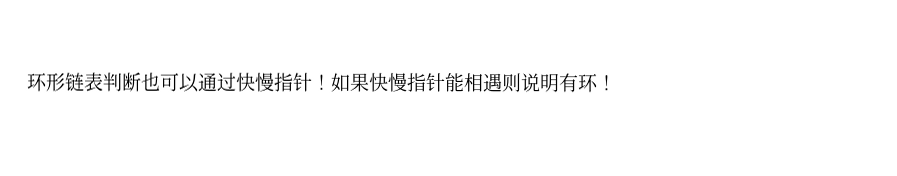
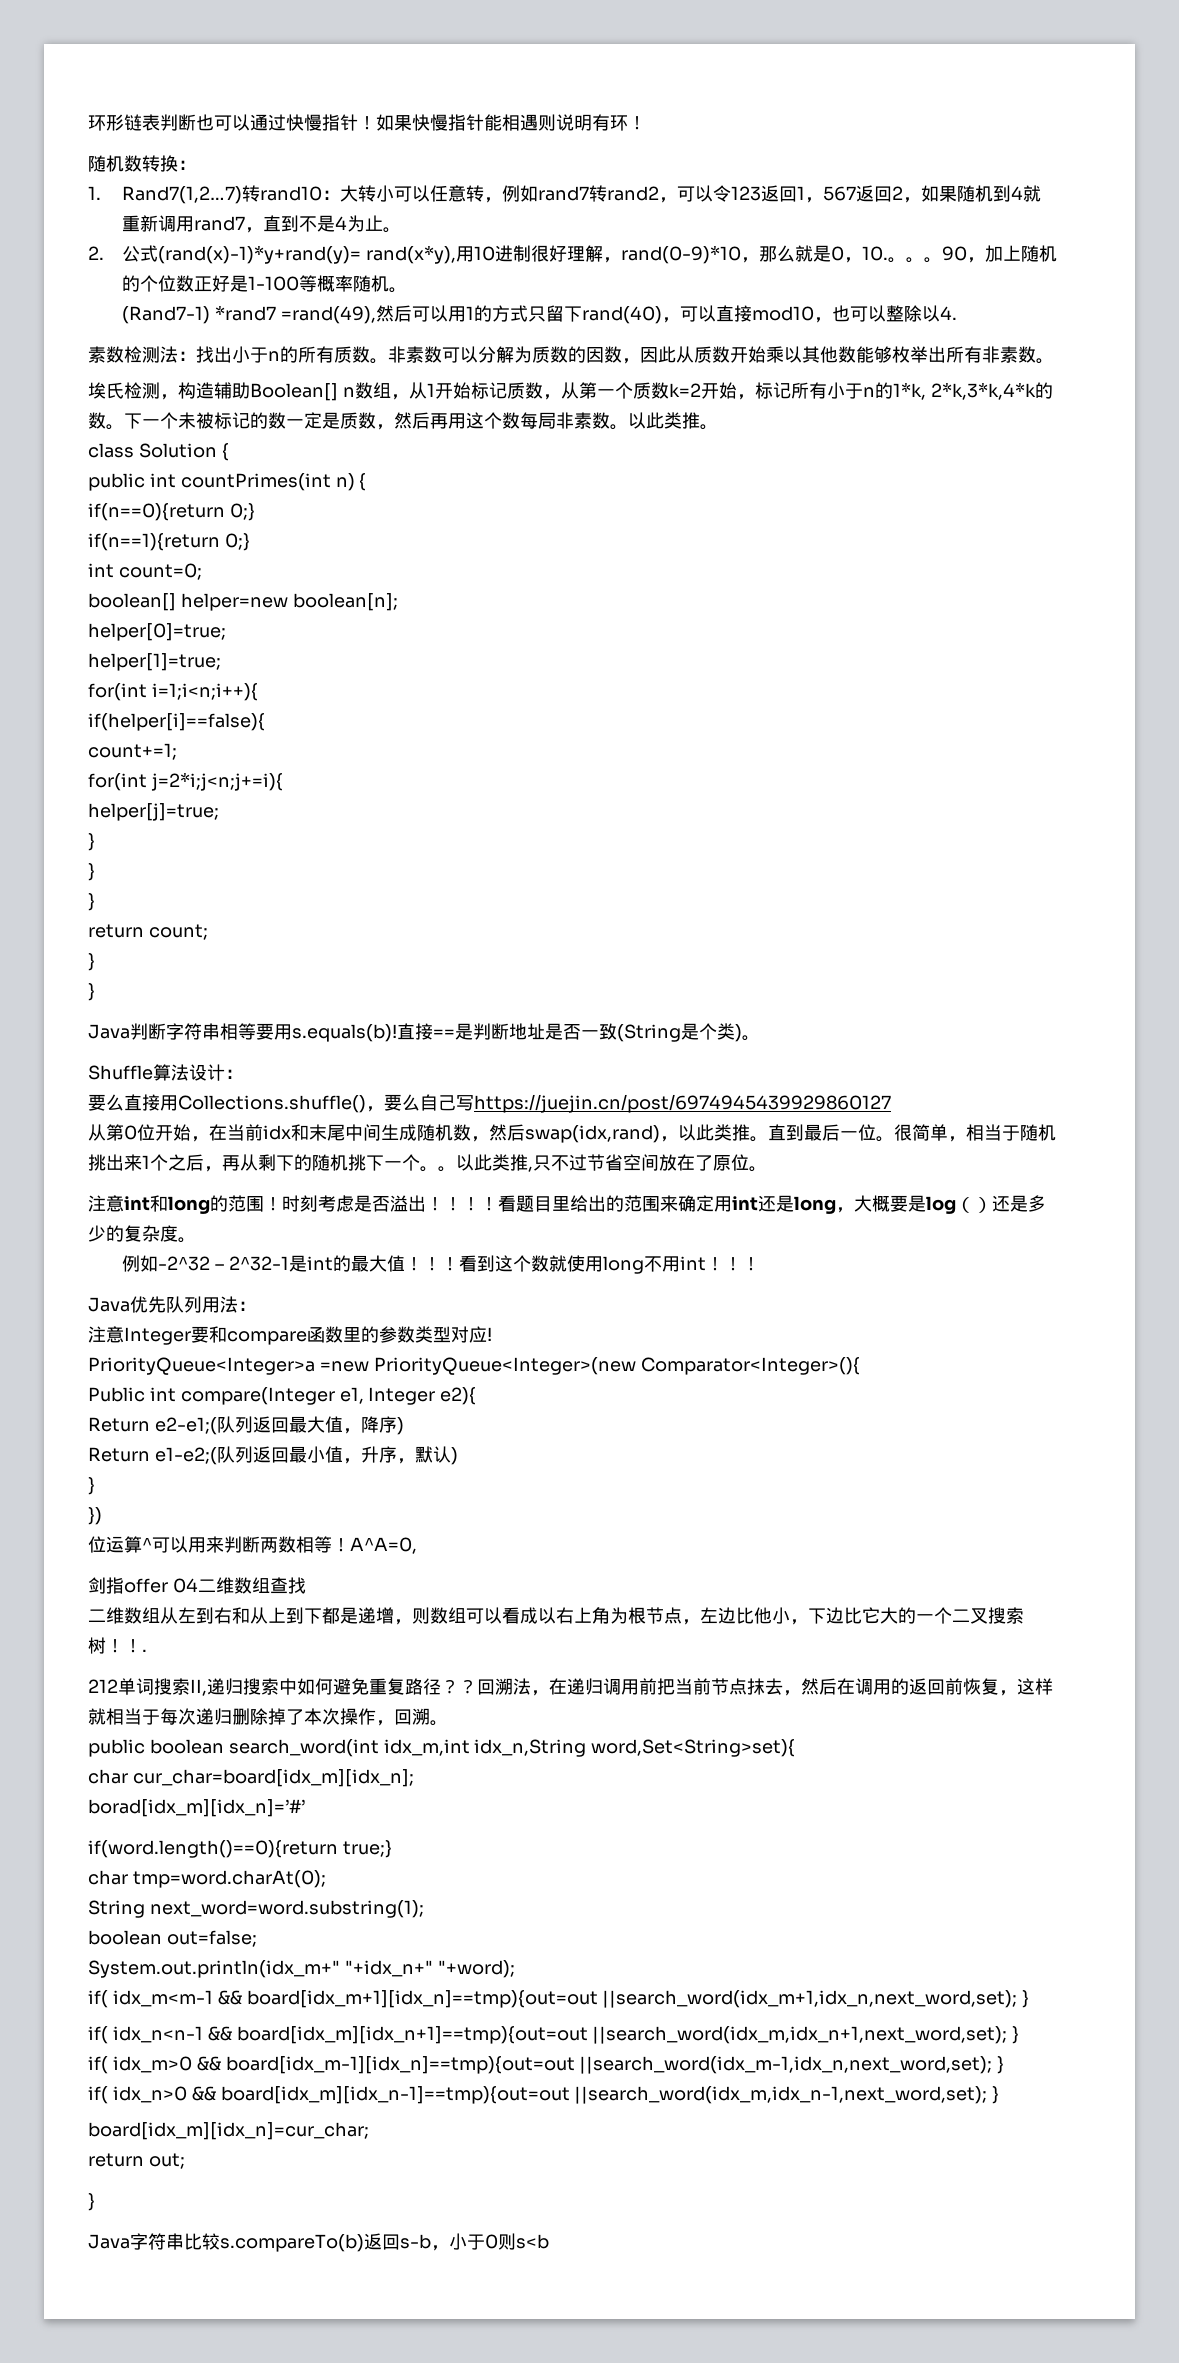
+ 随机数转换：
+ 1. Rand7(1,2…7)转rand10：大转小可以任意转，例如rand7转rand2，可以令123返回1，567返回2，如果随机到4就重新调用rand7，直到不是4为止。
+ 2.公式(rand(x)-1)*y+rand(y)= rand(x*y),用10进制很好理解，rand(0-9)*10，那么就是0，10.。。。90，加上随机的个位数正好是1-100等概率随机。
+ (Rand7-1) *rand7 =rand(49),然后可以用1的方式只留下rand(40)，可以直接mod10，也可以整除以4.
+ 素数检测法：找出小于n的所有质数。非素数可以分解为质数的因数，因此从质数开始乘以其他数能够枚举出所有非素数。
+ 埃氏检测，构造辅助Boolean[] n数组，从1开始标记质数，从第一个质数k=2开始，标记所有小于n的1*k, 2*k,3*k,4*k的数。下一个未被标记的数一定是质数，然后再用这个数每局非素数。以此类推。
+ class Solution {
+ public int countPrimes(int n) {
+ if(n==0){return 0;}
+ if(n==1){return 0;}
+ int count=0;
+ boolean[] helper=new boolean[n];
+ helper[0]=true;
+ helper[1]=true;
+ for(int i=1;i<n;i++){
+ if(helper[i]==false){
+ count+=1;
+ for(int j=2*i;j<n;j+=i){
+ helper[j]=true;
+ }
+ }
+ }
+ return count;
+ }
+ }
+ Java判断字符串相等要用s.equals(b)!直接==是判断地址是否一致(String是个类)。
+ Shuffle算法设计：
+ 要么直接用Collections.shuffle()，要么自己写https://juejin.cn/post/6974945439929860127
+ 从第0位开始，在当前idx和末尾中间生成随机数，然后swap(idx,rand)，以此类推。直到最后一位。很简单，相当于随机挑出来1个之后，再从剩下的随机挑下一个。。以此类推,只不过节省空间放在了原位。
+ 注意int和long的范围！时刻考虑是否溢出！！！！看题目里给出的范围来确定用int还是long，大概要是log（）还是多少的复杂度。
+ 例如-2^32 – 2^32-1是int的最大值！！！看到这个数就使用long不用int！！！
+ Java优先队列用法：
+ 注意Integer要和compare函数里的参数类型对应!
+ PriorityQueue<Integer>a =new PriorityQueue<Integer>(new Comparator<Integer>(){
+ Public int compare(Integer e1, Integer e2){
+ Return e2-e1;(队列返回最大值，降序)
+ Return e1-e2;(队列返回最小值，升序，默认)
+ }
+ })
+ 位运算^可以用来判断两数相等！A^A=0,
+ 剑指offer 04二维数组查找
+ 二维数组从左到右和从上到下都是递增，则数组可以看成以右上角为根节点，左边比他小，下边比它大的一个二叉搜索树！！.
+ 212单词搜索II,递归搜索中如何避免重复路径？？回溯法，在递归调用前把当前节点抹去，然后在调用的返回前恢复，这样就相当于每次递归删除掉了本次操作，回溯。
+ public boolean search_word(int idx_m,int idx_n,String word,Set<String>set){
+ char cur_char=board[idx_m][idx_n];
+ borad[idx_m][idx_n]=’#’
+ if(word.length()==0){return true;}
+ char tmp=word.charAt(0);
+ String next_word=word.substring(1);
+ boolean out=false;
+ System.out.println(idx_m+" "+idx_n+" "+word);
+ if( idx_m<m-1 && board[idx_m+1][idx_n]==tmp){out=out ||search_word(idx_m+1,idx_n,next_word,set); }
+ if( idx_n<n-1 && board[idx_m][idx_n+1]==tmp){out=out ||search_word(idx_m,idx_n+1,next_word,set); }
+ if( idx_m>0 && board[idx_m-1][idx_n]==tmp){out=out ||search_word(idx_m-1,idx_n,next_word,set); }
+ if( idx_n>0 && board[idx_m][idx_n-1]==tmp){out=out ||search_word(idx_m,idx_n-1,next_word,set); }
+ board[idx_m][idx_n]=cur_char;
+ return out;
+ }
+ Java字符串比较s.compareTo(b)返回s-b，小于0则s<b

